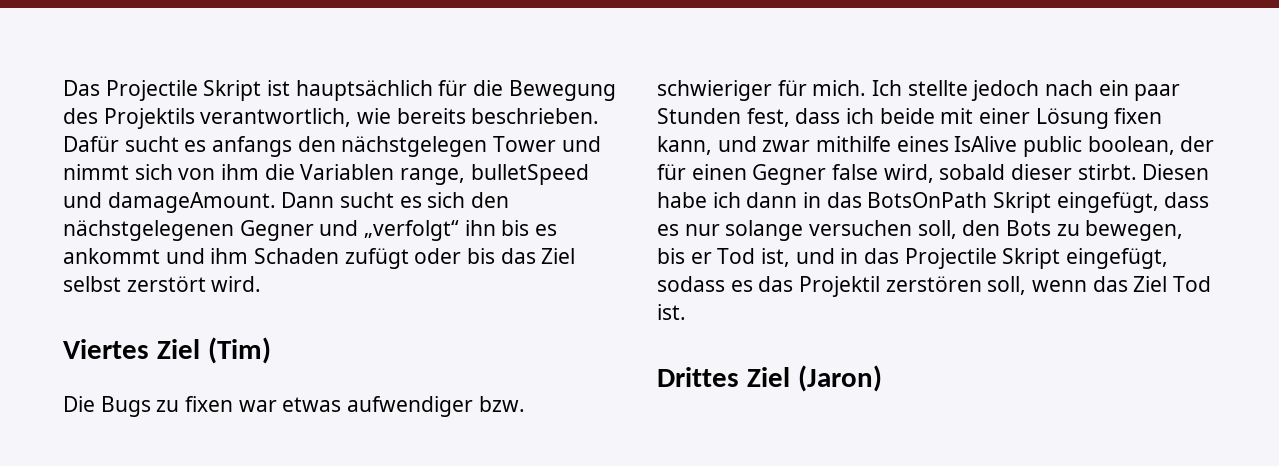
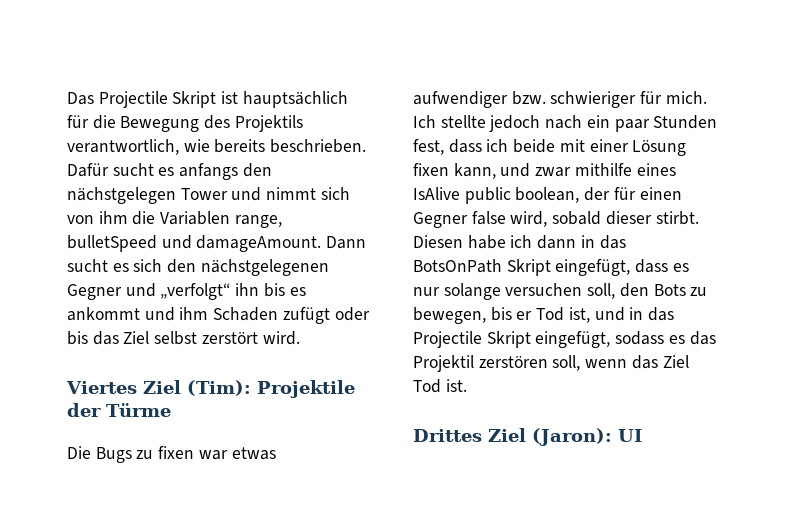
- Viertes Ziel (Tim)
+ Viertes Ziel (Tim): Projektile der Türme
- Drittes Ziel (Jaron)
+ Drittes Ziel (Jaron): UI

